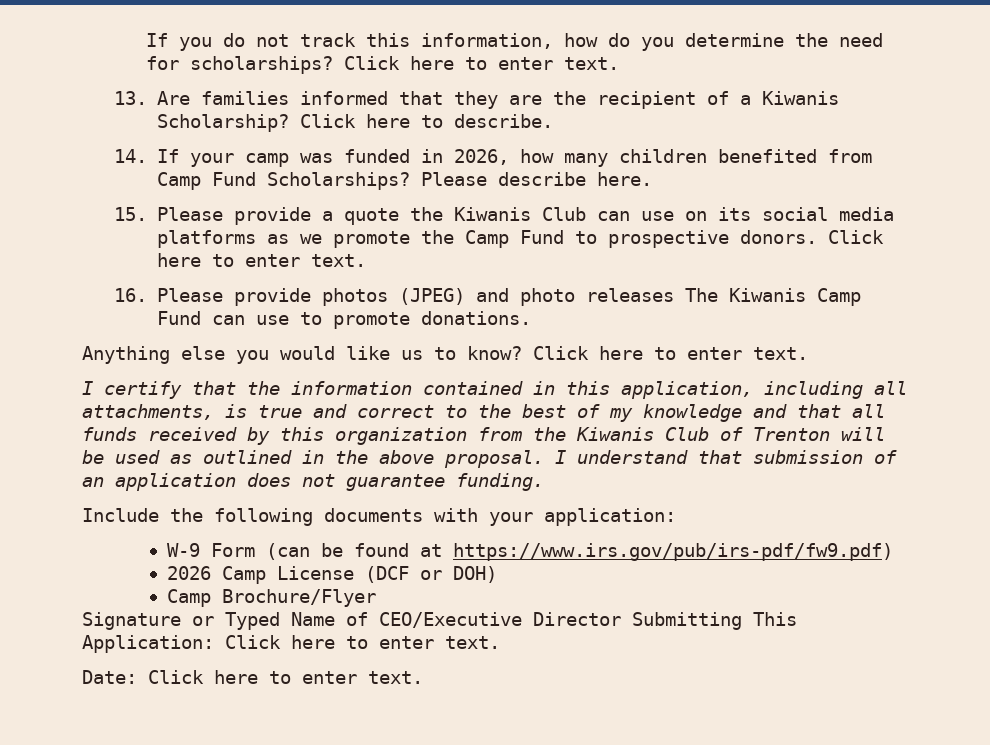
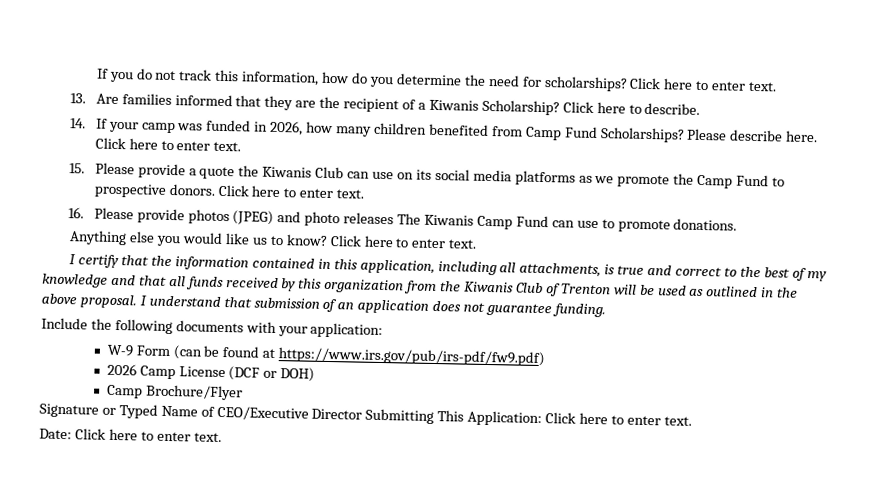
- Please describe here.
+ Please describe here. Click here to enter text.

